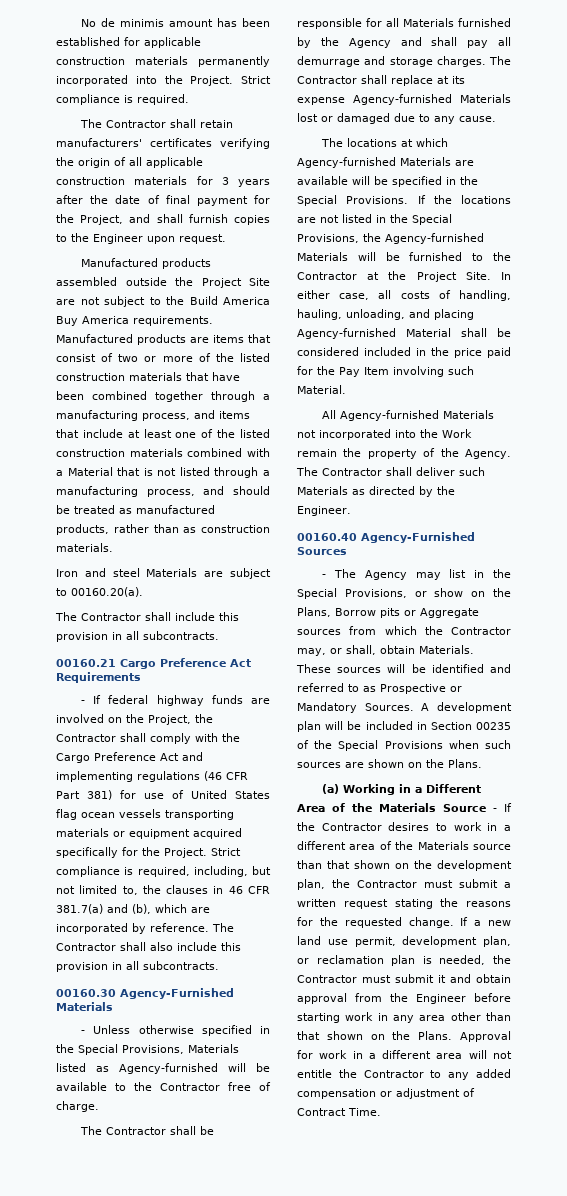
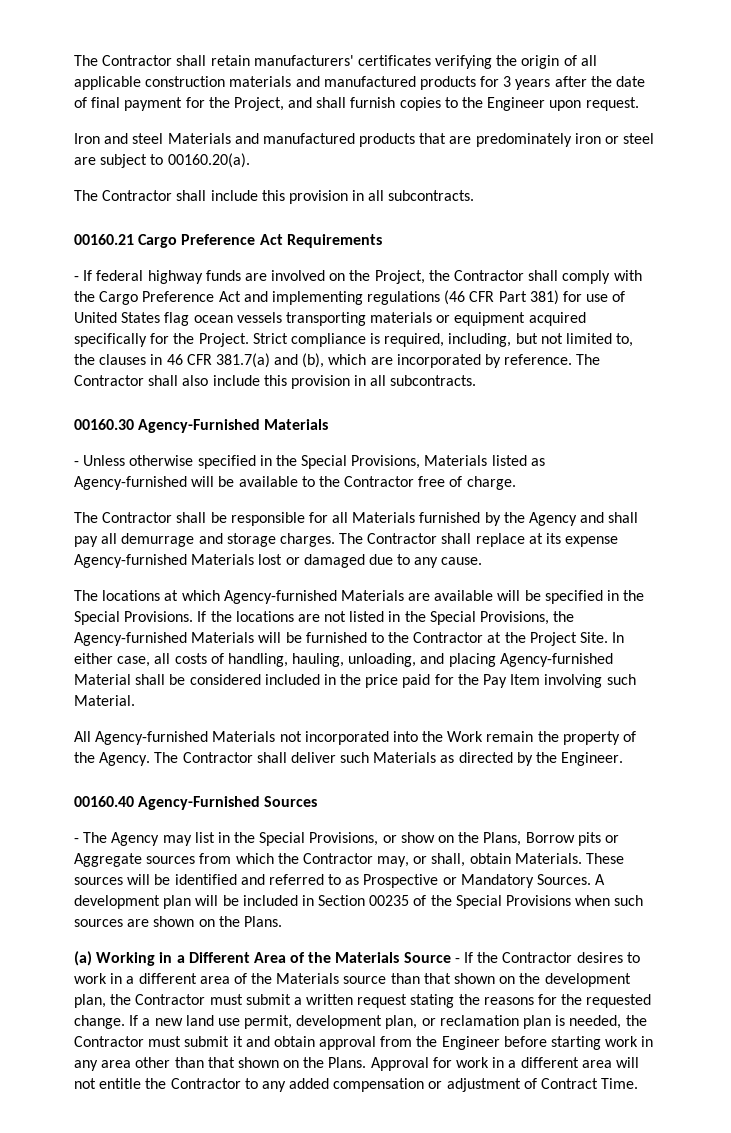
- No de minimis amount has been established for applicable construction materials permanently incorporated into the Project. Strict compliance is required.
- The Contractor shall retain manufacturers' certificates verifying the origin of all applicable construction materials for 3 years after the date of final payment for the Project, and shall furnish copies to the Engineer upon request.
+ The Contractor shall retain manufacturers' certificates verifying the origin of all applicable construction materials and manufactured products for 3 years after the date of final payment for the Project, and shall furnish copies to the Engineer upon request.
- Manufactured products assembled outside the Project Site are not subject to the Build America Buy America requirements. Manufactured products are items that consist of two or more of the listed construction materials that have been combined together through a manufacturing process, and items that include at least one of the listed construction materials combined with a Material that is not listed through a manufacturing process, and should be treated as manufactured products, rather than as construction materials.
- Iron and steel Materials are subject to 00160.20(a).
+ Iron and steel Materials and manufactured products that are predominately iron or steel are subject to 00160.20(a).

